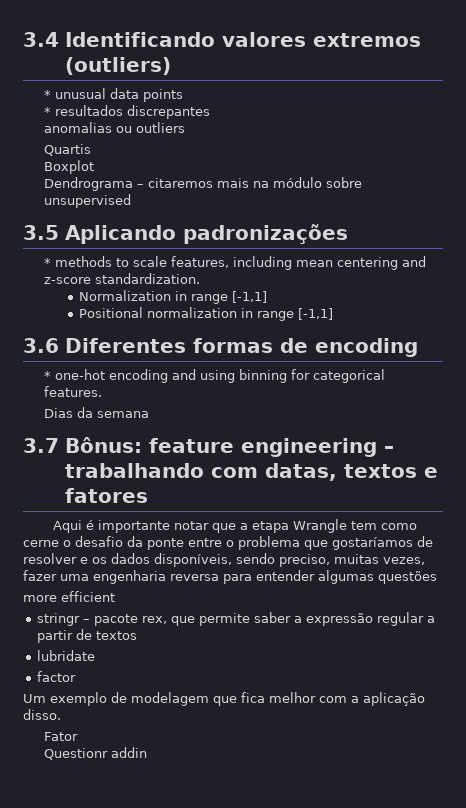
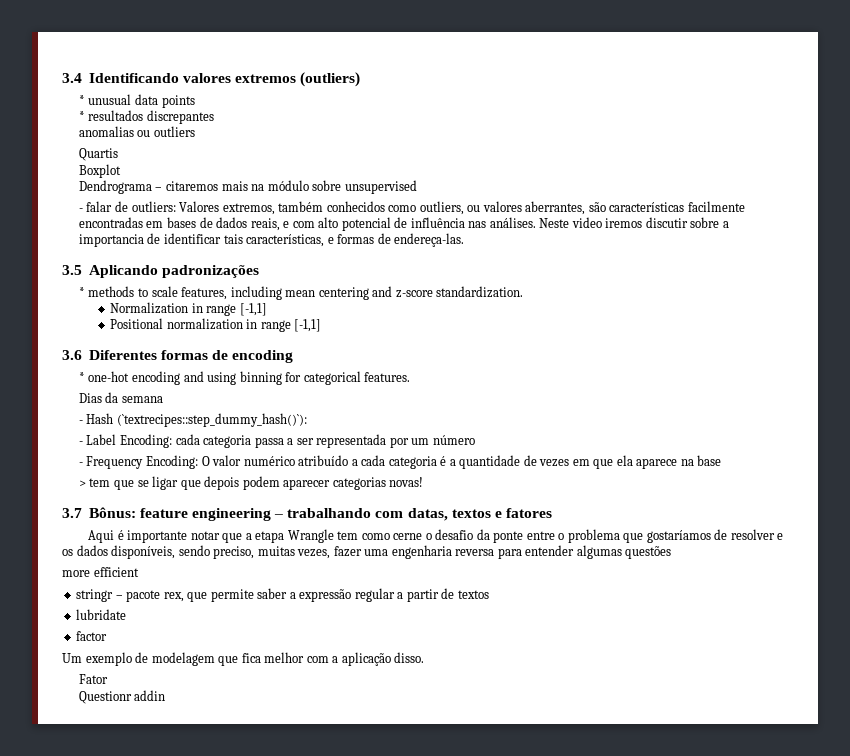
+ - falar de outliers: Valores extremos, também conhecidos como outliers, ou valores aberrantes, são características facilmente encontradas em bases de dados reais, e com alto potencial de influência nas análises. Neste video iremos discutir sobre a importancia de identificar tais características, e formas de endereça-las.
+ - Hash (`textrecipes::step_dummy_hash()`):
+ - Label Encoding: cada categoria passa a ser representada por um número
+ - Frequency Encoding: O valor numérico atribuído a cada categoria é a quantidade de vezes em que ela aparece na base
+ > tem que se ligar que depois podem aparecer categorias novas!

